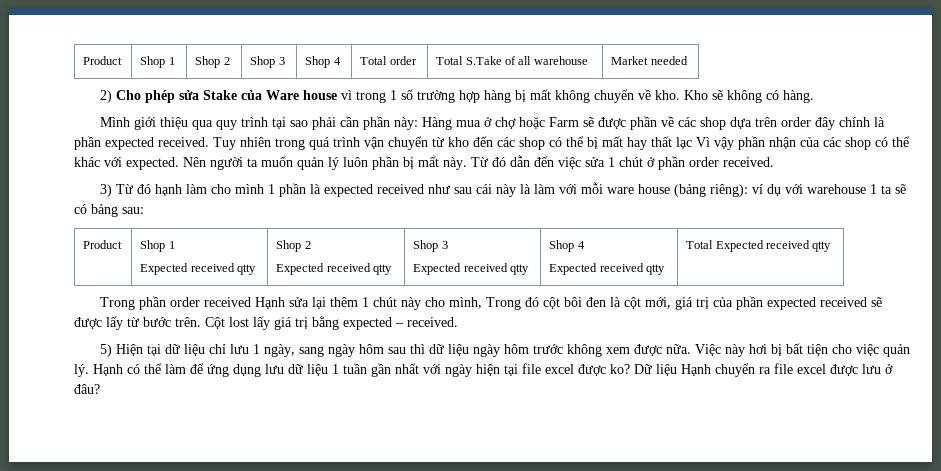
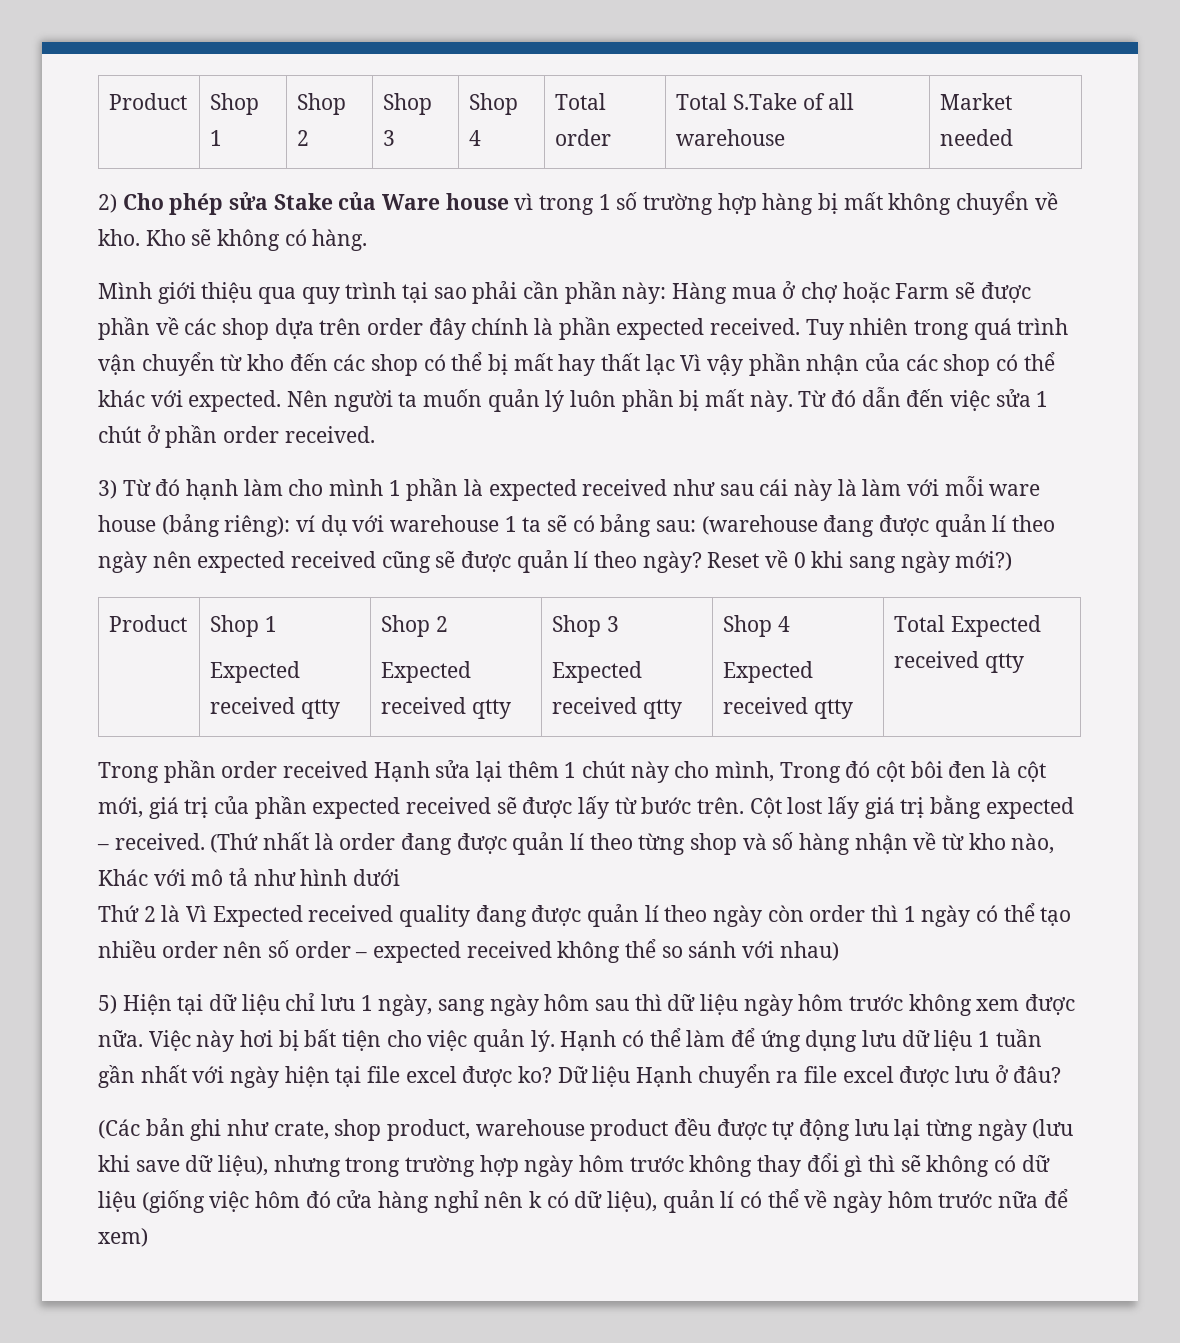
- 3) Từ đó hạnh làm cho mình 1 phần là expected received như sau cái này là làm với mỗi ware house (bảng riêng): ví dụ với warehouse 1 ta sẽ có bảng sau:
+ 3) Từ đó hạnh làm cho mình 1 phần là expected received như sau cái này là làm với mỗi ware house (bảng riêng): ví dụ với warehouse 1 ta sẽ có bảng sau: (warehouse đang được quản lí theo ngày nên expected received cũng sẽ được quản lí theo ngày? Reset về 0 khi sang ngày mới?)
+ (Thứ nhất là order đang được quản lí theo từng shop và số hàng nhận về từ kho nào, Khác với mô tả như hình dưới
+ Thứ 2 là Vì Expected received quality đang được quản lí theo ngày còn order thì 1 ngày có thể tạo nhiều order nên số order – expected received không thể so sánh với nhau)
+ (Các bản ghi như crate, shop product, warehouse product đều được tự động lưu lại từng ngày (lưu khi save dữ liệu), nhưng trong trường hợp ngày hôm trước không thay đổi gì thì sẽ không có dữ liệu (giống việc hôm đó cửa hàng nghỉ nên k có dữ liệu), quản lí có thể về ngày hôm trước nữa để xem)

